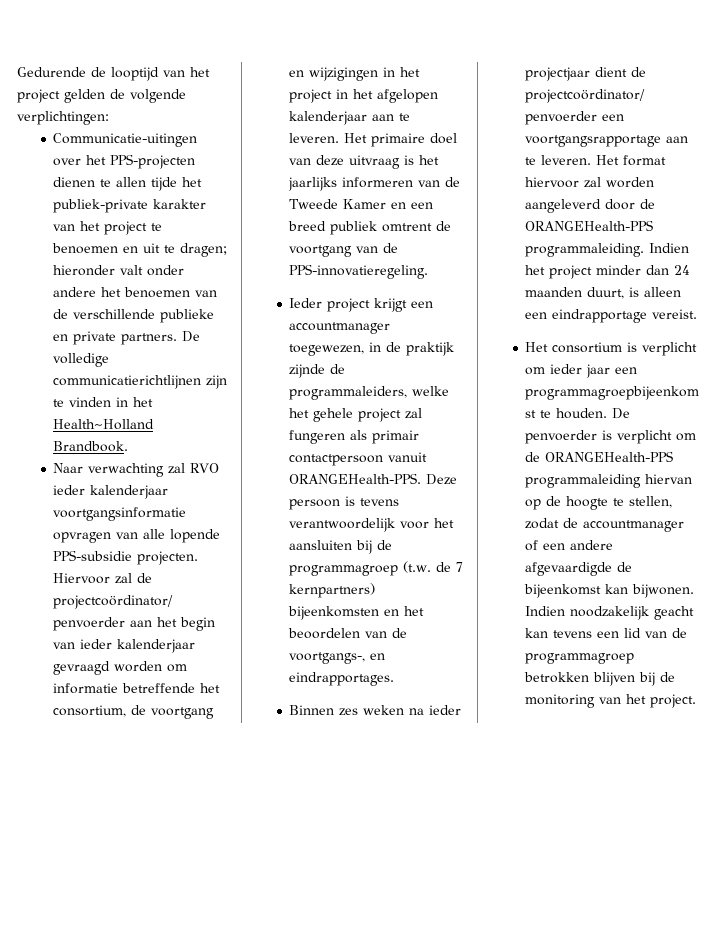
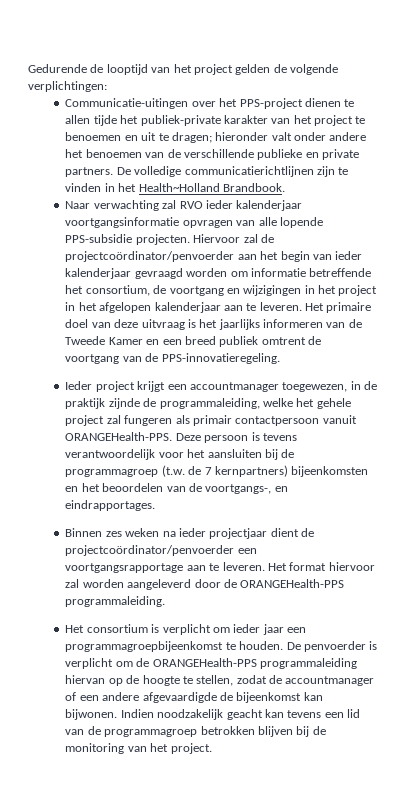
- Communicatie-uitingen over het PPS-projecten dienen te allen tijde het publiek-private karakter van het project te benoemen en uit te dragen; hieronder valt onder andere het benoemen van de verschillende publieke en private partners.
+ Communicatie-uitingen over het PPS-project dienen te allen tijde het publiek-private karakter van het project te benoemen en uit te dragen; hieronder valt onder andere het benoemen van de verschillende publieke en private partners.
- Ieder project krijgt een accountmanager toegewezen, in de praktijk zijnde de programmaleiders, welke het gehele project zal fungeren als primair contactpersoon vanuit ORANGEHealth-PPS.
+ Ieder project krijgt een accountmanager toegewezen, in de praktijk zijnde de programmaleiding, welke het gehele project zal fungeren als primair contactpersoon vanuit ORANGEHealth-PPS.
- Indien het project minder dan 24 maanden duurt, is alleen een eindrapportage vereist.

